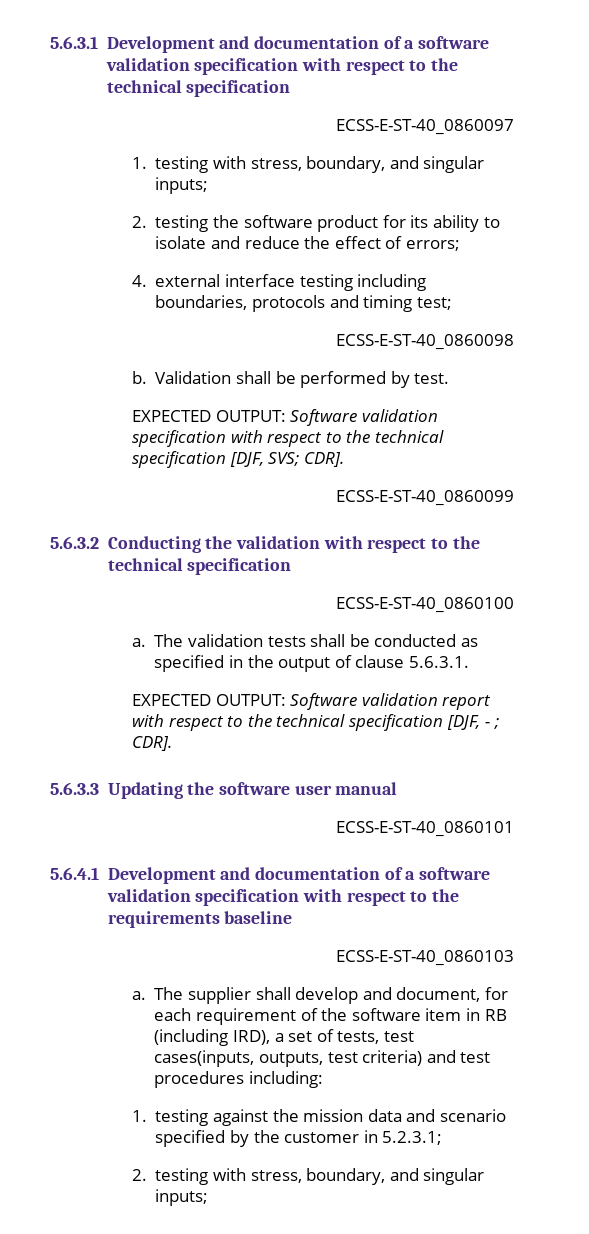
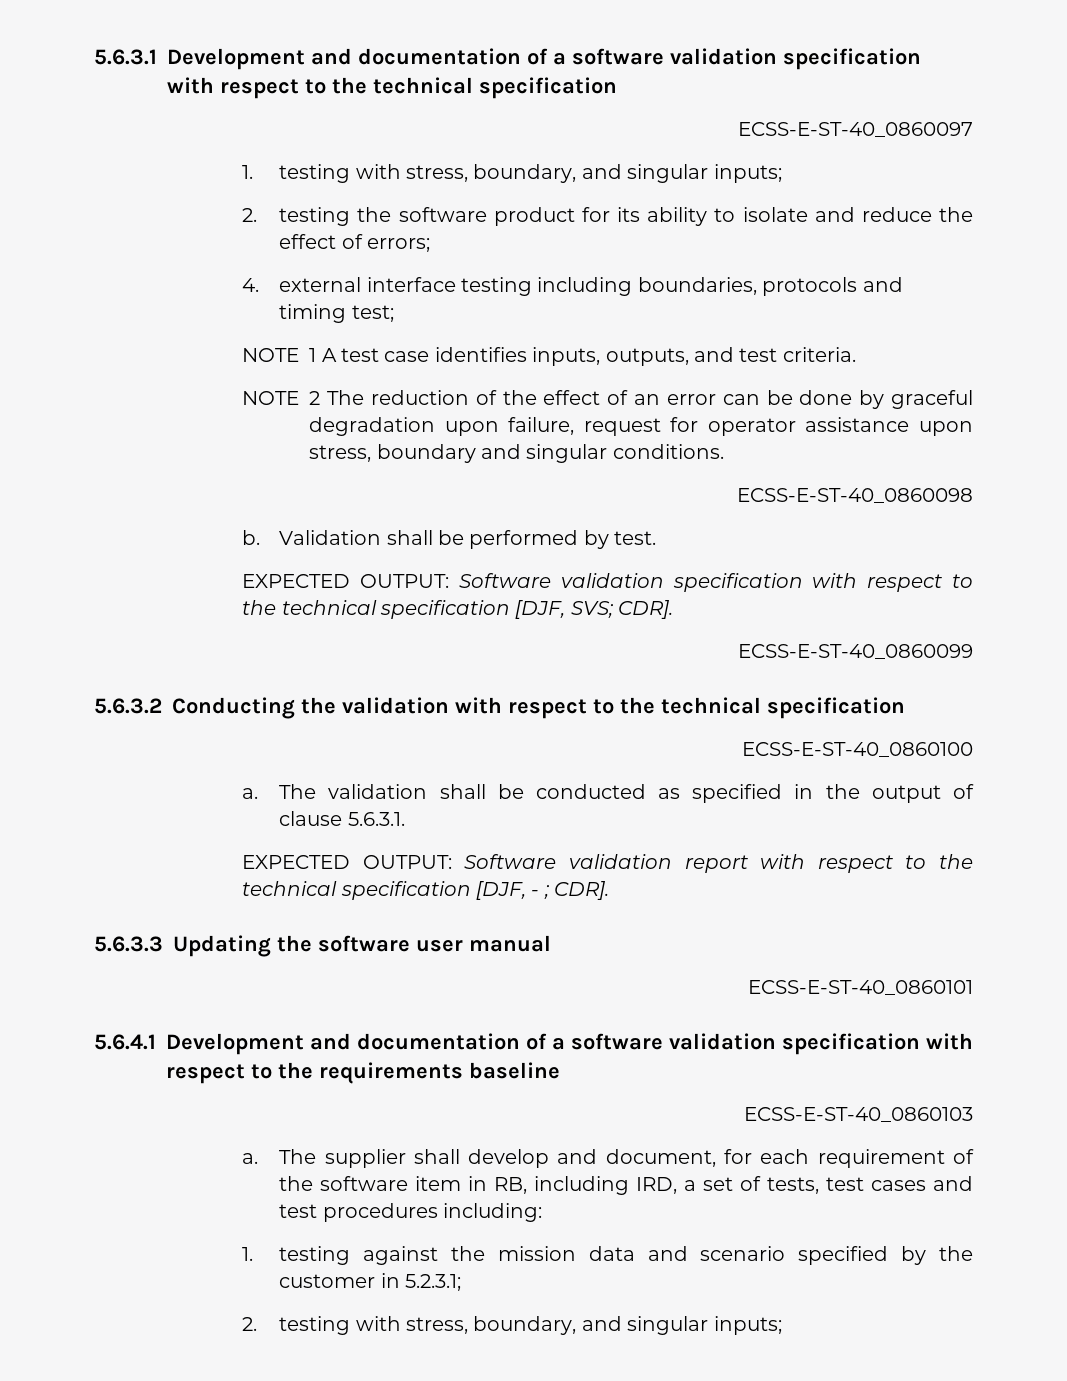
+ NOTE 1 A test case identifies inputs, outputs, and test criteria.
+ NOTE 2 The reduction of the effect of an error can be done by graceful degradation upon failure, request for operator assistance upon stress, boundary and singular conditions.
- The validation tests shall be conducted as specified in the output of clause 5.6.3.1.
+ The validation shall be conducted as specified in the output of clause 5.6.3.1.
- The supplier shall develop and document, for each requirement of the software item in RB (including IRD), a set of tests, test cases(inputs, outputs, test criteria) and test procedures including:
+ The supplier shall develop and document, for each requirement of the software item in RB, including IRD, a set of tests, test cases and test procedures including:

